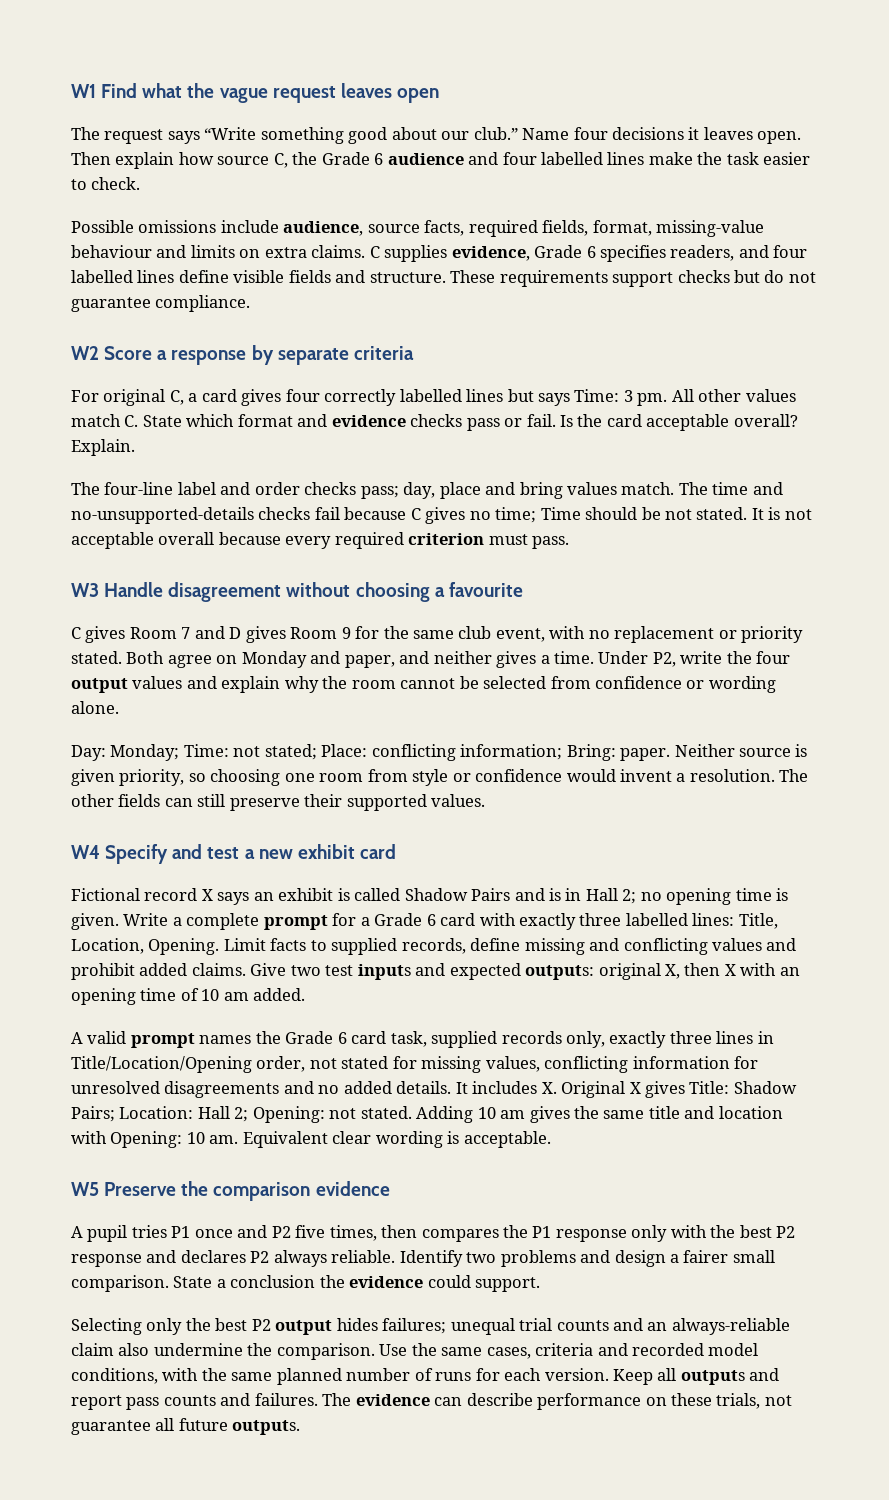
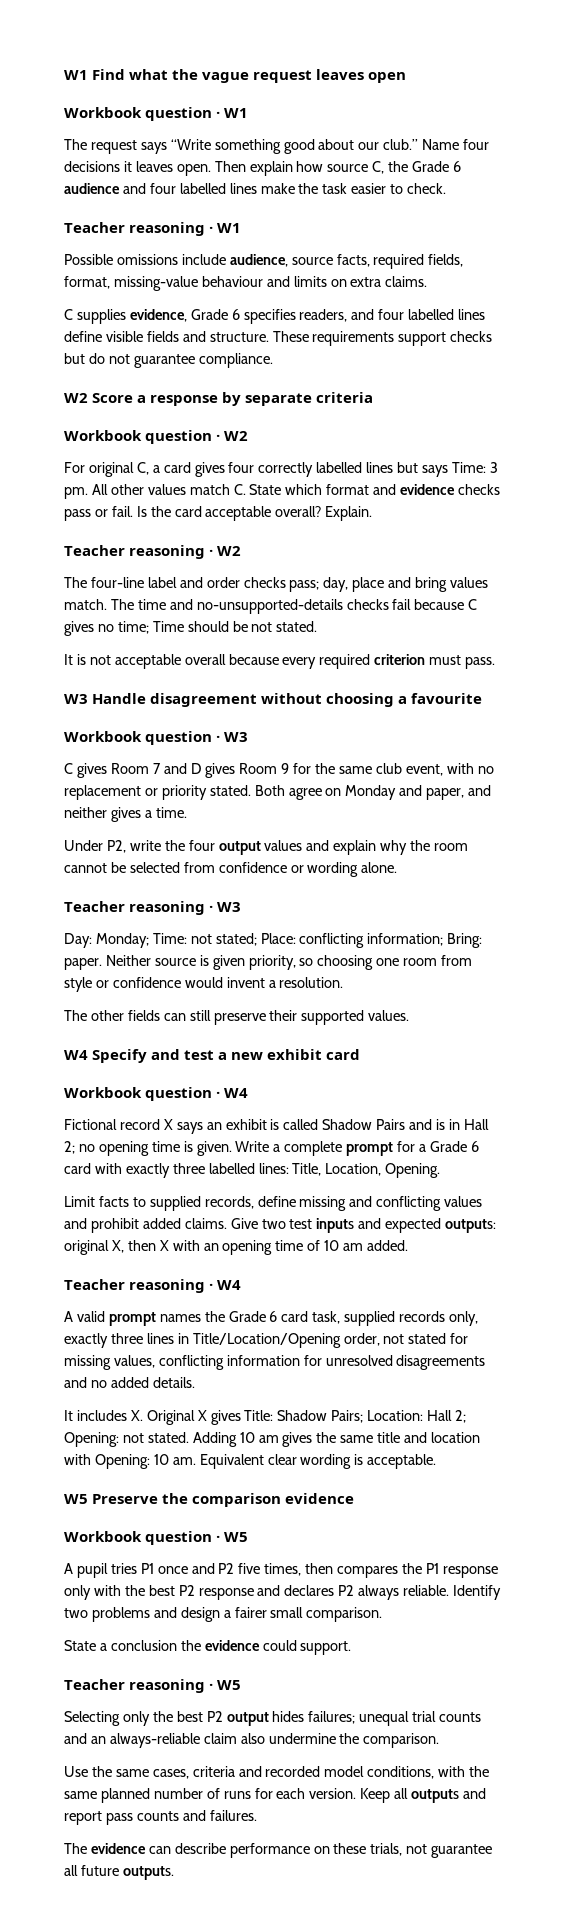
+ Workbook question · W1
+ Teacher reasoning · W1
- Possible omissions include audience, source facts, required fields, format, missing-value behaviour and limits on extra claims. C supplies evidence, Grade 6 specifies readers, and four labelled lines define visible fields and structure.
+ Possible omissions include audience, source facts, required fields, format, missing-value behaviour and limits on extra claims.
+ C supplies evidence, Grade 6 specifies readers, and four labelled lines define visible fields and structure.
+ Workbook question · W2
+ Teacher reasoning · W2
- The time and no-unsupported-details checks fail because C gives no time; Time should be not stated. It is not acceptable overall because every required criterion must pass.
+ The time and no-unsupported-details checks fail because C gives no time; Time should be not stated.
+ It is not acceptable overall because every required criterion must pass.
+ Workbook question · W3
- Both agree on Monday and paper, and neither gives a time. Under P2, write the four output values and explain why the room cannot be selected from confidence or wording alone.
+ Both agree on Monday and paper, and neither gives a time.
+ Under P2, write the four output values and explain why the room cannot be selected from confidence or wording alone.
+ Teacher reasoning · W3
- Neither source is given priority, so choosing one room from style or confidence would invent a resolution. The other fields can still preserve their supported values.
+ Neither source is given priority, so choosing one room from style or confidence would invent a resolution.
+ The other fields can still preserve their supported values.
+ Workbook question · W4
- Write a complete prompt for a Grade 6 card with exactly three labelled lines: Title, Location, Opening. Limit facts to supplied records, define missing and conflicting values and prohibit added claims.
+ Write a complete prompt for a Grade 6 card with exactly three labelled lines: Title, Location, Opening.
+ Limit facts to supplied records, define missing and conflicting values and prohibit added claims.
+ Teacher reasoning · W4
- A valid prompt names the Grade 6 card task, supplied records only, exactly three lines in Title/Location/Opening order, not stated for missing values, conflicting information for unresolved disagreements and no added details. It includes X. Original X gives Title: Shadow Pairs; Location: Hall 2; Opening: not stated.
+ A valid prompt names the Grade 6 card task, supplied records only, exactly three lines in Title/Location/Opening order, not stated for missing values, conflicting information for unresolved disagreements and no added details.
+ It includes X. Original X gives Title: Shadow Pairs; Location: Hall 2; Opening: not stated.
+ Workbook question · W5
- Identify two problems and design a fairer small comparison. State a conclusion the evidence could support.
+ Identify two problems and design a fairer small comparison.
+ State a conclusion the evidence could support.
+ Teacher reasoning · W5
- Selecting only the best P2 output hides failures; unequal trial counts and an always-reliable claim also undermine the comparison. Use the same cases, criteria and recorded model conditions, with the same planned number of runs for each version.
+ Selecting only the best P2 output hides failures; unequal trial counts and an always-reliable claim also undermine the comparison.
+ Use the same cases, criteria and recorded model conditions, with the same planned number of runs for each version.
- Keep all outputs and report pass counts and failures. The evidence can describe performance on these trials, not guarantee all future outputs.
+ Keep all outputs and report pass counts and failures.
+ The evidence can describe performance on these trials, not guarantee all future outputs.

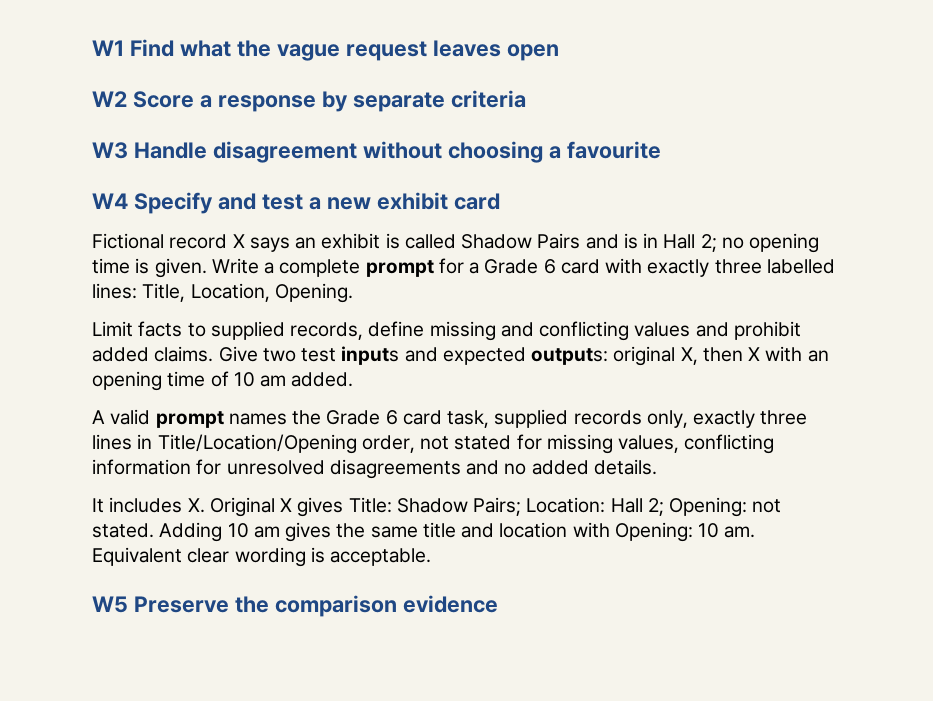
- Workbook question · W1
- The request says “Write something good about our club.” Name four decisions it leaves open. Then explain how source C, the Grade 6 audience and four labelled lines make the task easier to check.
- Teacher reasoning · W1
- Possible omissions include audience, source facts, required fields, format, missing-value behaviour and limits on extra claims.
- C supplies evidence, Grade 6 specifies readers, and four labelled lines define visible fields and structure. These requirements support checks but do not guarantee compliance.
- Workbook question · W2
- For original C, a card gives four correctly labelled lines but says Time: 3 pm. All other values match C. State which format and evidence checks pass or fail. Is the card acceptable overall? Explain.
- Teacher reasoning · W2
- The four-line label and order checks pass; day, place and bring values match. The time and no-unsupported-details checks fail because C gives no time; Time should be not stated.
- It is not acceptable overall because every required criterion must pass.
- Workbook question · W3
- C gives Room 7 and D gives Room 9 for the same club event, with no replacement or priority stated. Both agree on Monday and paper, and neither gives a time.
- Under P2, write the four output values and explain why the room cannot be selected from confidence or wording alone.
- Teacher reasoning · W3
- Day: Monday; Time: not stated; Place: conflicting information; Bring: paper. Neither source is given priority, so choosing one room from style or confidence would invent a resolution.
- The other fields can still preserve their supported values.
- Workbook question · W4
- Teacher reasoning · W4
- Workbook question · W5
- A pupil tries P1 once and P2 five times, then compares the P1 response only with the best P2 response and declares P2 always reliable. Identify two problems and design a fairer small comparison.
- State a conclusion the evidence could support.
- Teacher reasoning · W5
- Selecting only the best P2 output hides failures; unequal trial counts and an always-reliable claim also undermine the comparison.
- Use the same cases, criteria and recorded model conditions, with the same planned number of runs for each version. Keep all outputs and report pass counts and failures.
- The evidence can describe performance on these trials, not guarantee all future outputs.

